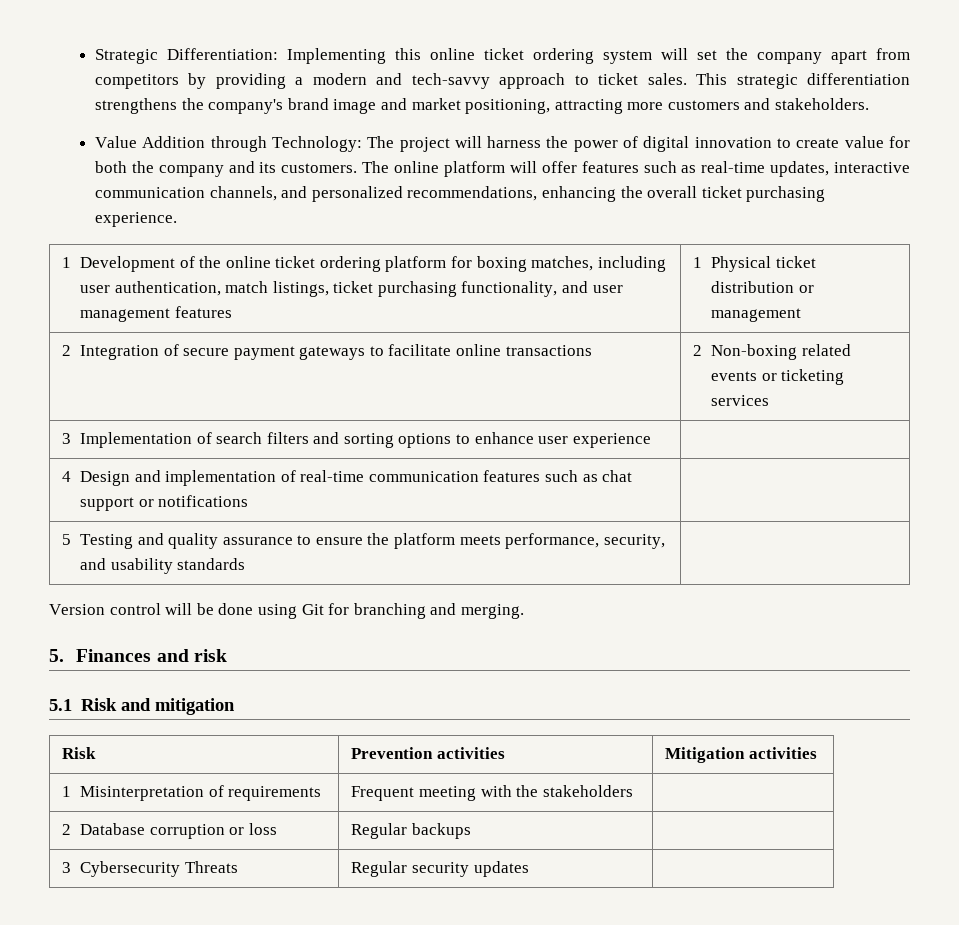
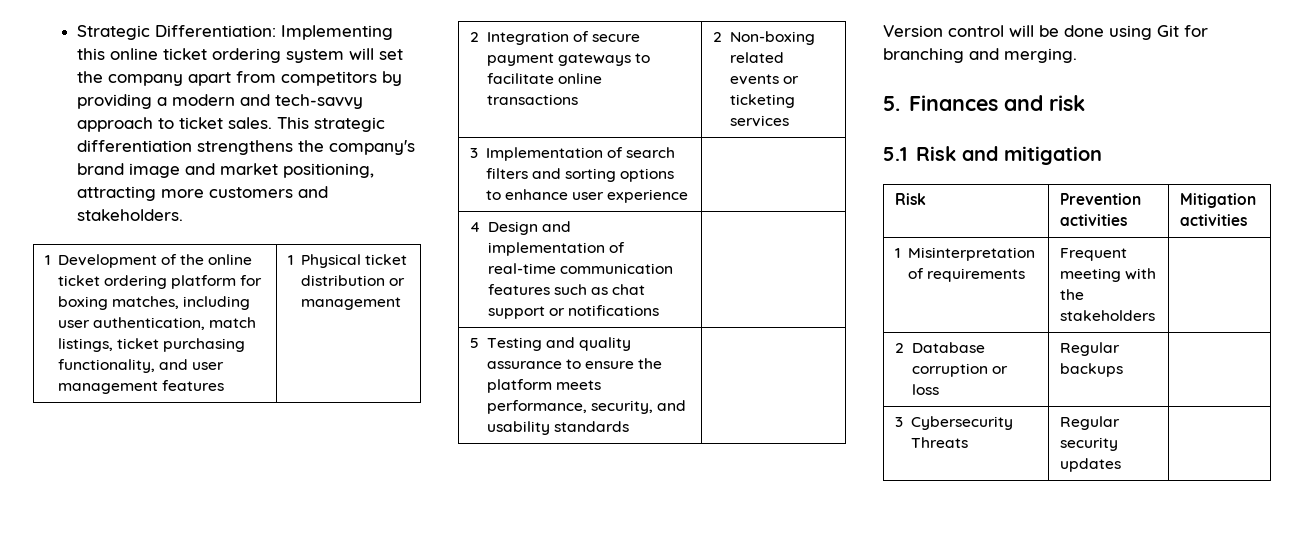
- Value Addition through Technology: The project will harness the power of digital innovation to create value for both the company and its customers. The online platform will offer features such as real-time updates, interactive communication channels, and personalized recommendations, enhancing the overall ticket purchasing experience.

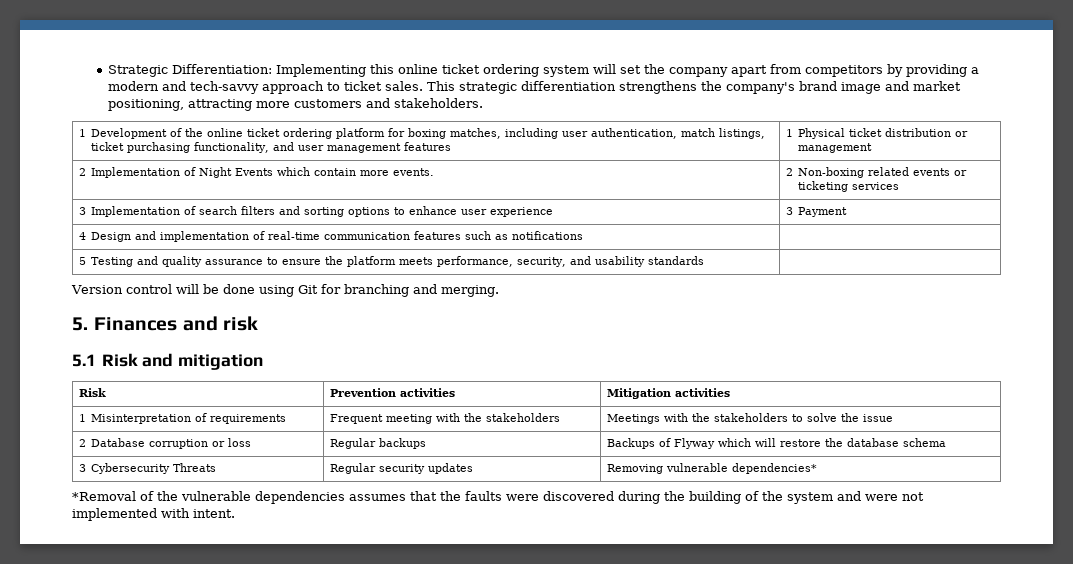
- 2 Integration of secure payment gateways to facilitate online transactions | 2 Non-boxing related events or ticketing services
+ 2 Implementation of Night Events which contain more events. | 2 Non-boxing related events or ticketing services
- 3 Implementation of search filters and sorting options to enhance user experience |
+ 3 Implementation of search filters and sorting options to enhance user experience | 3 Payment
- 4 Design and implementation of real-time communication features such as chat support or notifications |
+ 4 Design and implementation of real-time communication features such as notifications |
- 1 Misinterpretation of requirements | Frequent meeting with the stakeholders |
+ 1 Misinterpretation of requirements | Frequent meeting with the stakeholders | Meetings with the stakeholders to solve the issue
- 2 Database corruption or loss | Regular backups |
+ 2 Database corruption or loss | Regular backups | Backups of Flyway which will restore the database schema
- 3 Cybersecurity Threats | Regular security updates |
+ 3 Cybersecurity Threats | Regular security updates | Removing vulnerable dependencies*
+ *Removal of the vulnerable dependencies assumes that the faults were discovered during the building of the system and were not implemented with intent.

